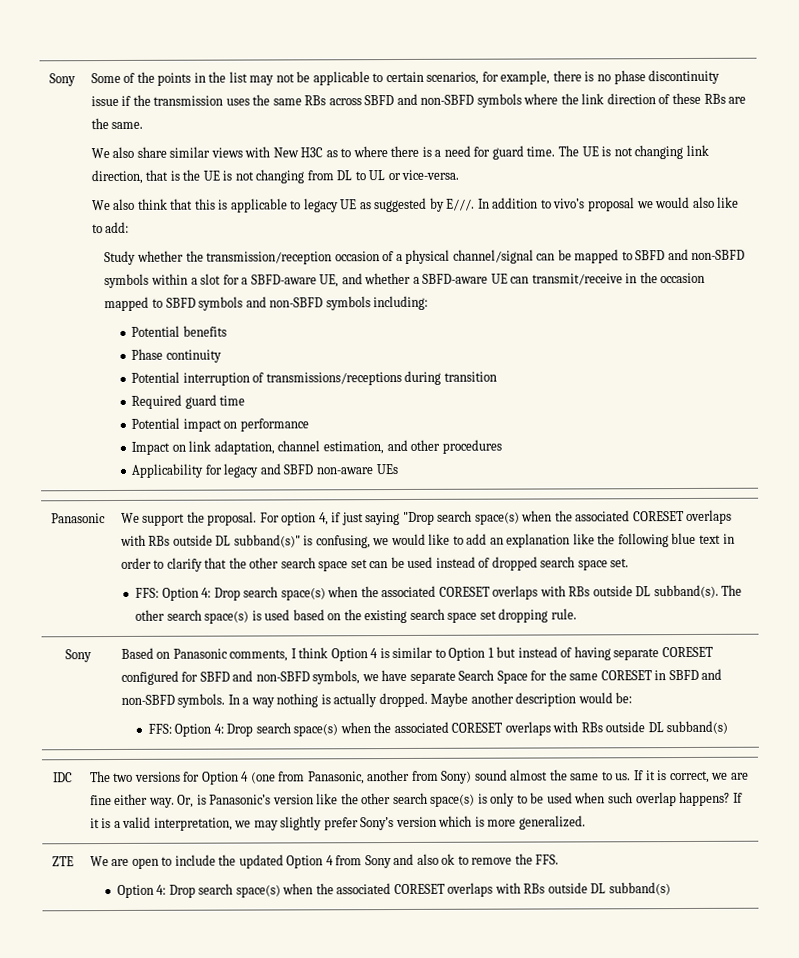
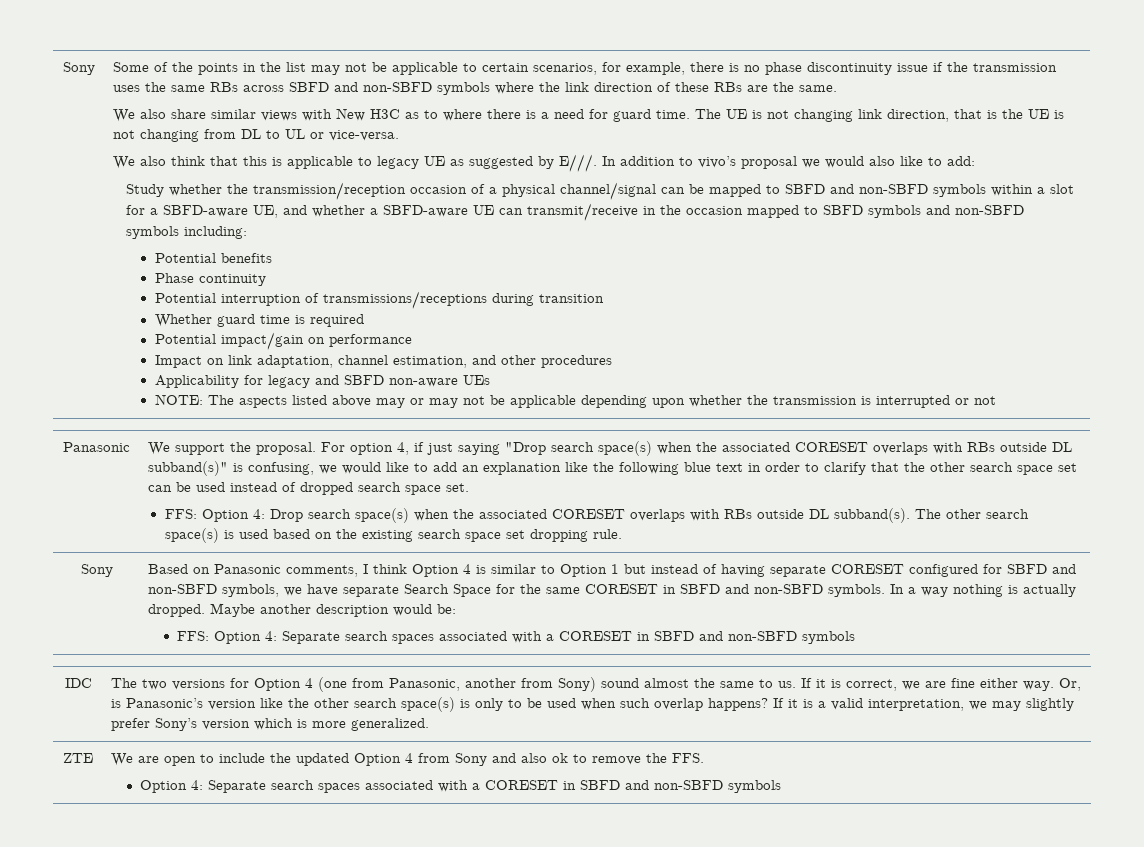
- Required guard time
- Potential impact on performance
+ Whether guard time is required
+ Potential impact/gain on performance
+ NOTE: The aspects listed above may or may not be applicable depending upon whether the transmission is interrupted or not
- FFS: Option 4: Drop search space(s) when the associated CORESET overlaps with RBs outside DL subband(s)
+ FFS: Option 4: Separate search spaces associated with a CORESET in SBFD and non-SBFD symbols
  ZTE | We are open to include the updated Option 4 from Sony and also ok to remove the FFS.
- Option 4: Drop search space(s) when the associated CORESET overlaps with RBs outside DL subband(s)
+ Option 4: Separate search spaces associated with a CORESET in SBFD and non-SBFD symbols

